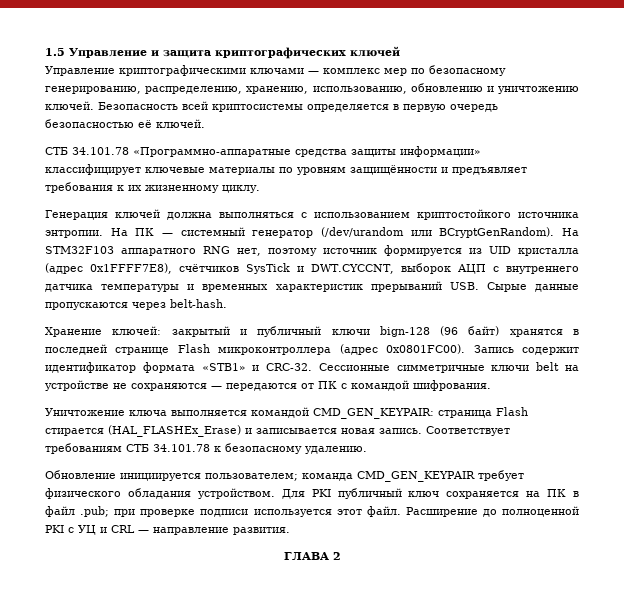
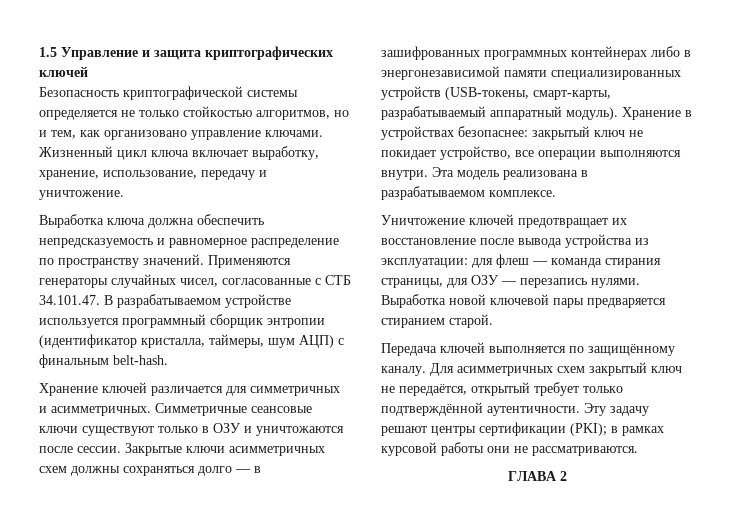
- Управление криптографическими ключами — комплекс мер по безопасному генерированию, распределению, хранению, использованию, обновлению и уничтожению ключей. Безопасность всей криптосистемы определяется в первую очередь безопасностью её ключей.
- СТБ 34.101.78 «Программно-аппаратные средства защиты информации» классифицирует ключевые материалы по уровням защищённости и предъявляет требования к их жизненному циклу.
- Генерация ключей должна выполняться с использованием криптостойкого источника энтропии. На ПК — системный генератор (/dev/urandom или BCryptGenRandom). На STM32F103 аппаратного RNG нет, поэтому источник формируется из UID кристалла (адрес 0x1FFFF7E8), счётчиков SysTick и DWT.CYCCNT, выборок АЦП с внутреннего датчика температуры и временных характеристик прерываний USB. Сырые данные пропускаются через belt-hash.
- Хранение ключей: закрытый и публичный ключи bign-128 (96 байт) хранятся в последней странице Flash микроконтроллера (адрес 0x0801FC00). Запись содержит идентификатор формата «STB1» и CRC-32. Сессионные симметричные ключи belt на устройстве не сохраняются — передаются от ПК с командой шифрования.
- Уничтожение ключа выполняется командой CMD_GEN_KEYPAIR: страница Flash стирается (HAL_FLASHEx_Erase) и записывается новая запись. Соответствует требованиям СТБ 34.101.78 к безопасному удалению.
- Обновление инициируется пользователем; команда CMD_GEN_KEYPAIR требует физического обладания устройством. Для PKI публичный ключ сохраняется на ПК в файл .pub; при проверке подписи используется этот файл. Расширение до полноценной PKI с УЦ и CRL — направление развития.
+ Безопасность криптографической системы определяется не только стойкостью алгоритмов, но и тем, как организовано управление ключами. Жизненный цикл ключа включает выработку, хранение, использование, передачу и уничтожение.
+ Выработка ключа должна обеспечить непредсказуемость и равномерное распределение по пространству значений. Применяются генераторы случайных чисел, согласованные с СТБ 34.101.47. В разрабатываемом устройстве используется программный сборщик энтропии (идентификатор кристалла, таймеры, шум АЦП) с финальным belt-hash.
+ Хранение ключей различается для симметричных и асимметричных. Симметричные сеансовые ключи существуют только в ОЗУ и уничтожаются после сессии. Закрытые ключи асимметричных схем должны сохраняться долго — в зашифрованных программных контейнерах либо в энергонезависимой памяти специализированных устройств (USB-токены, смарт-карты, разрабатываемый аппаратный модуль). Хранение в устройствах безопаснее: закрытый ключ не покидает устройство, все операции выполняются внутри. Эта модель реализована в разрабатываемом комплексе.
+ Уничтожение ключей предотвращает их восстановление после вывода устройства из эксплуатации: для флеш — команда стирания страницы, для ОЗУ — перезапись нулями. Выработка новой ключевой пары предваряется стиранием старой.
+ Передача ключей выполняется по защищённому каналу. Для асимметричных схем закрытый ключ не передаётся, открытый требует только подтверждённой аутентичности. Эту задачу решают центры сертификации (PKI); в рамках курсовой работы они не рассматриваются.

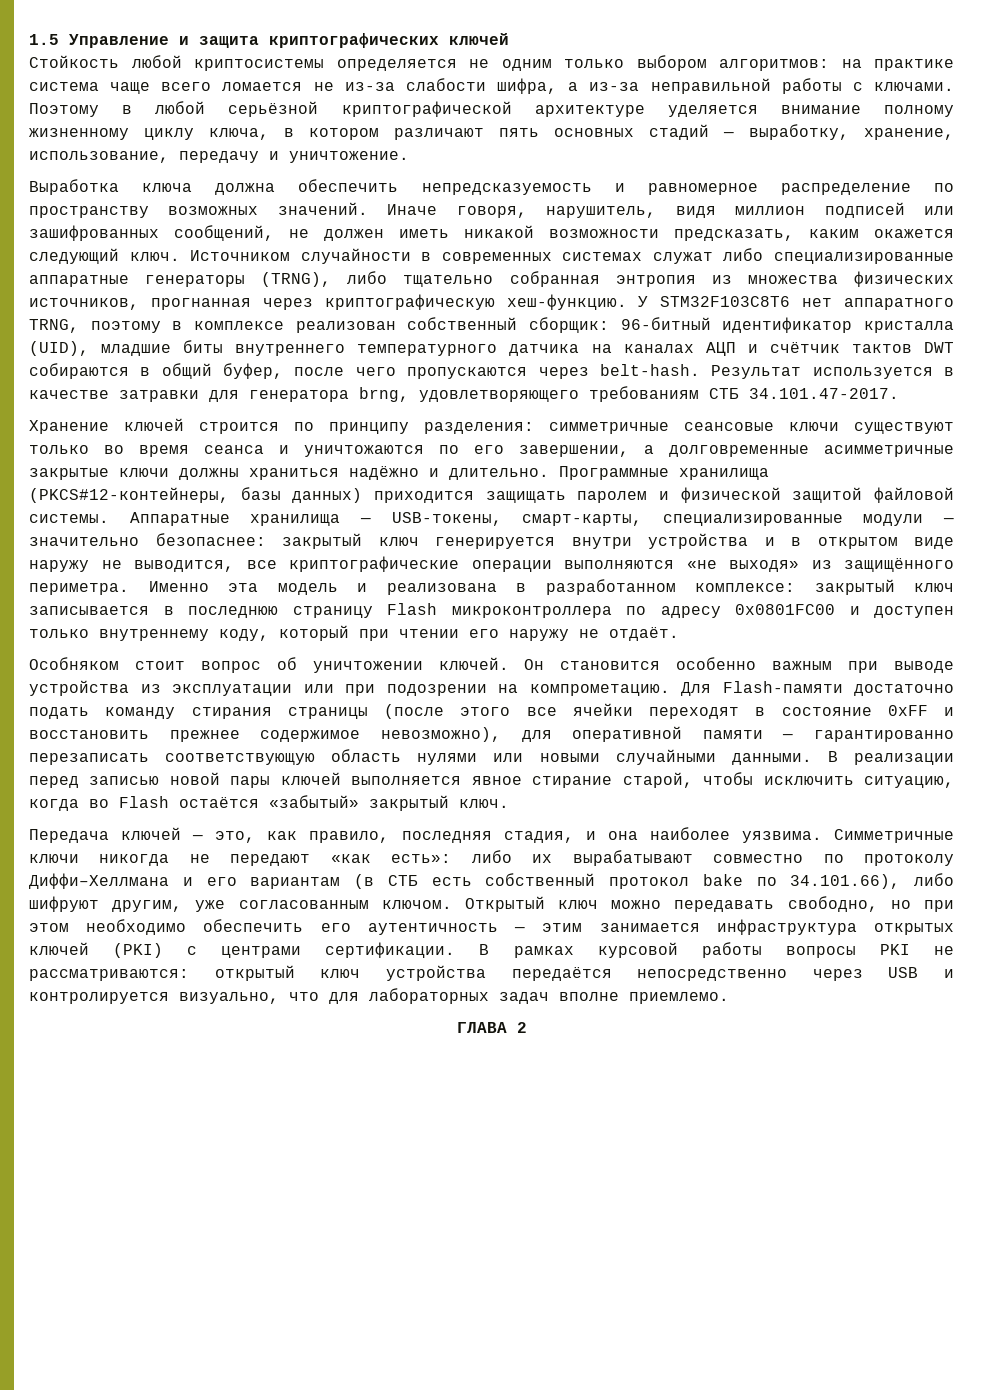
- Безопасность криптографической системы определяется не только стойкостью алгоритмов, но и тем, как организовано управление ключами. Жизненный цикл ключа включает выработку, хранение, использование, передачу и уничтожение.
+ Стойкость любой криптосистемы определяется не одним только выбором алгоритмов: на практике система чаще всего ломается не из-за слабости шифра, а из-за неправильной работы с ключами. Поэтому в любой серьёзной криптографической архитектуре уделяется внимание полному жизненному циклу ключа, в котором различают пять основных стадий — выработку, хранение, использование, передачу и уничтожение.
- Выработка ключа должна обеспечить непредсказуемость и равномерное распределение по пространству значений. Применяются генераторы случайных чисел, согласованные с СТБ 34.101.47. В разрабатываемом устройстве используется программный сборщик энтропии (идентификатор кристалла, таймеры, шум АЦП) с финальным belt-hash.
- Хранение ключей различается для симметричных и асимметричных. Симметричные сеансовые ключи существуют только в ОЗУ и уничтожаются после сессии. Закрытые ключи асимметричных схем должны сохраняться долго — в зашифрованных программных контейнерах либо в энергонезависимой памяти специализированных устройств (USB-токены, смарт-карты, разрабатываемый аппаратный модуль). Хранение в устройствах безопаснее: закрытый ключ не покидает устройство, все операции выполняются внутри. Эта модель реализована в разрабатываемом комплексе.
- Уничтожение ключей предотвращает их восстановление после вывода устройства из эксплуатации: для флеш — команда стирания страницы, для ОЗУ — перезапись нулями. Выработка новой ключевой пары предваряется стиранием старой.
- Передача ключей выполняется по защищённому каналу. Для асимметричных схем закрытый ключ не передаётся, открытый требует только подтверждённой аутентичности. Эту задачу решают центры сертификации (PKI); в рамках курсовой работы они не рассматриваются.
+ Выработка ключа должна обеспечить непредсказуемость и равномерное распределение по пространству возможных значений. Иначе говоря, нарушитель, видя миллион подписей или зашифрованных сообщений, не должен иметь никакой возможности предсказать, каким окажется следующий ключ. Источником случайности в современных системах служат либо специализированные аппаратные генераторы (TRNG), либо тщательно собранная энтропия из множества физических источников, прогнанная через криптографическую хеш-функцию. У STM32F103C8T6 нет аппаратного TRNG, поэтому в комплексе реализован собственный сборщик: 96-битный идентификатор кристалла (UID), младшие биты внутреннего температурного датчика на каналах АЦП и счётчик тактов DWT собираются в общий буфер, после чего пропускаются через belt-hash. Результат используется в качестве затравки для генератора brng, удовлетворяющего требованиям СТБ 34.101.47-2017.
+ Хранение ключей строится по принципу разделения: симметричные сеансовые ключи существуют только во время сеанса и уничтожаются по его завершении, а долговременные асимметричные закрытые ключи должны храниться надёжно и длительно. Программные хранилища (PKCS#12-контейнеры, базы данных) приходится защищать паролем и физической защитой файловой системы. Аппаратные хранилища — USB-токены, смарт-карты, специализированные модули — значительно безопаснее: закрытый ключ генерируется внутри устройства и в открытом виде наружу не выводится, все криптографические операции выполняются «не выходя» из защищённого периметра. Именно эта модель и реализована в разработанном комплексе: закрытый ключ записывается в последнюю страницу Flash микроконтроллера по адресу 0x0801FC00 и доступен только внутреннему коду, который при чтении его наружу не отдаёт.
+ Особняком стоит вопрос об уничтожении ключей. Он становится особенно важным при выводе устройства из эксплуатации или при подозрении на компрометацию. Для Flash-памяти достаточно подать команду стирания страницы (после этого все ячейки переходят в состояние 0xFF и восстановить прежнее содержимое невозможно), для оперативной памяти — гарантированно перезаписать соответствующую область нулями или новыми случайными данными. В реализации перед записью новой пары ключей выполняется явное стирание старой, чтобы исключить ситуацию, когда во Flash остаётся «забытый» закрытый ключ.
+ Передача ключей — это, как правило, последняя стадия, и она наиболее уязвима. Симметричные ключи никогда не передают «как есть»: либо их вырабатывают совместно по протоколу Диффи–Хеллмана и его вариантам (в СТБ есть собственный протокол bake по 34.101.66), либо шифруют другим, уже согласованным ключом. Открытый ключ можно передавать свободно, но при этом необходимо обеспечить его аутентичность — этим занимается инфраструктура открытых ключей (PKI) с центрами сертификации. В рамках курсовой работы вопросы PKI не рассматриваются: открытый ключ устройства передаётся непосредственно через USB и контролируется визуально, что для лабораторных задач вполне приемлемо.

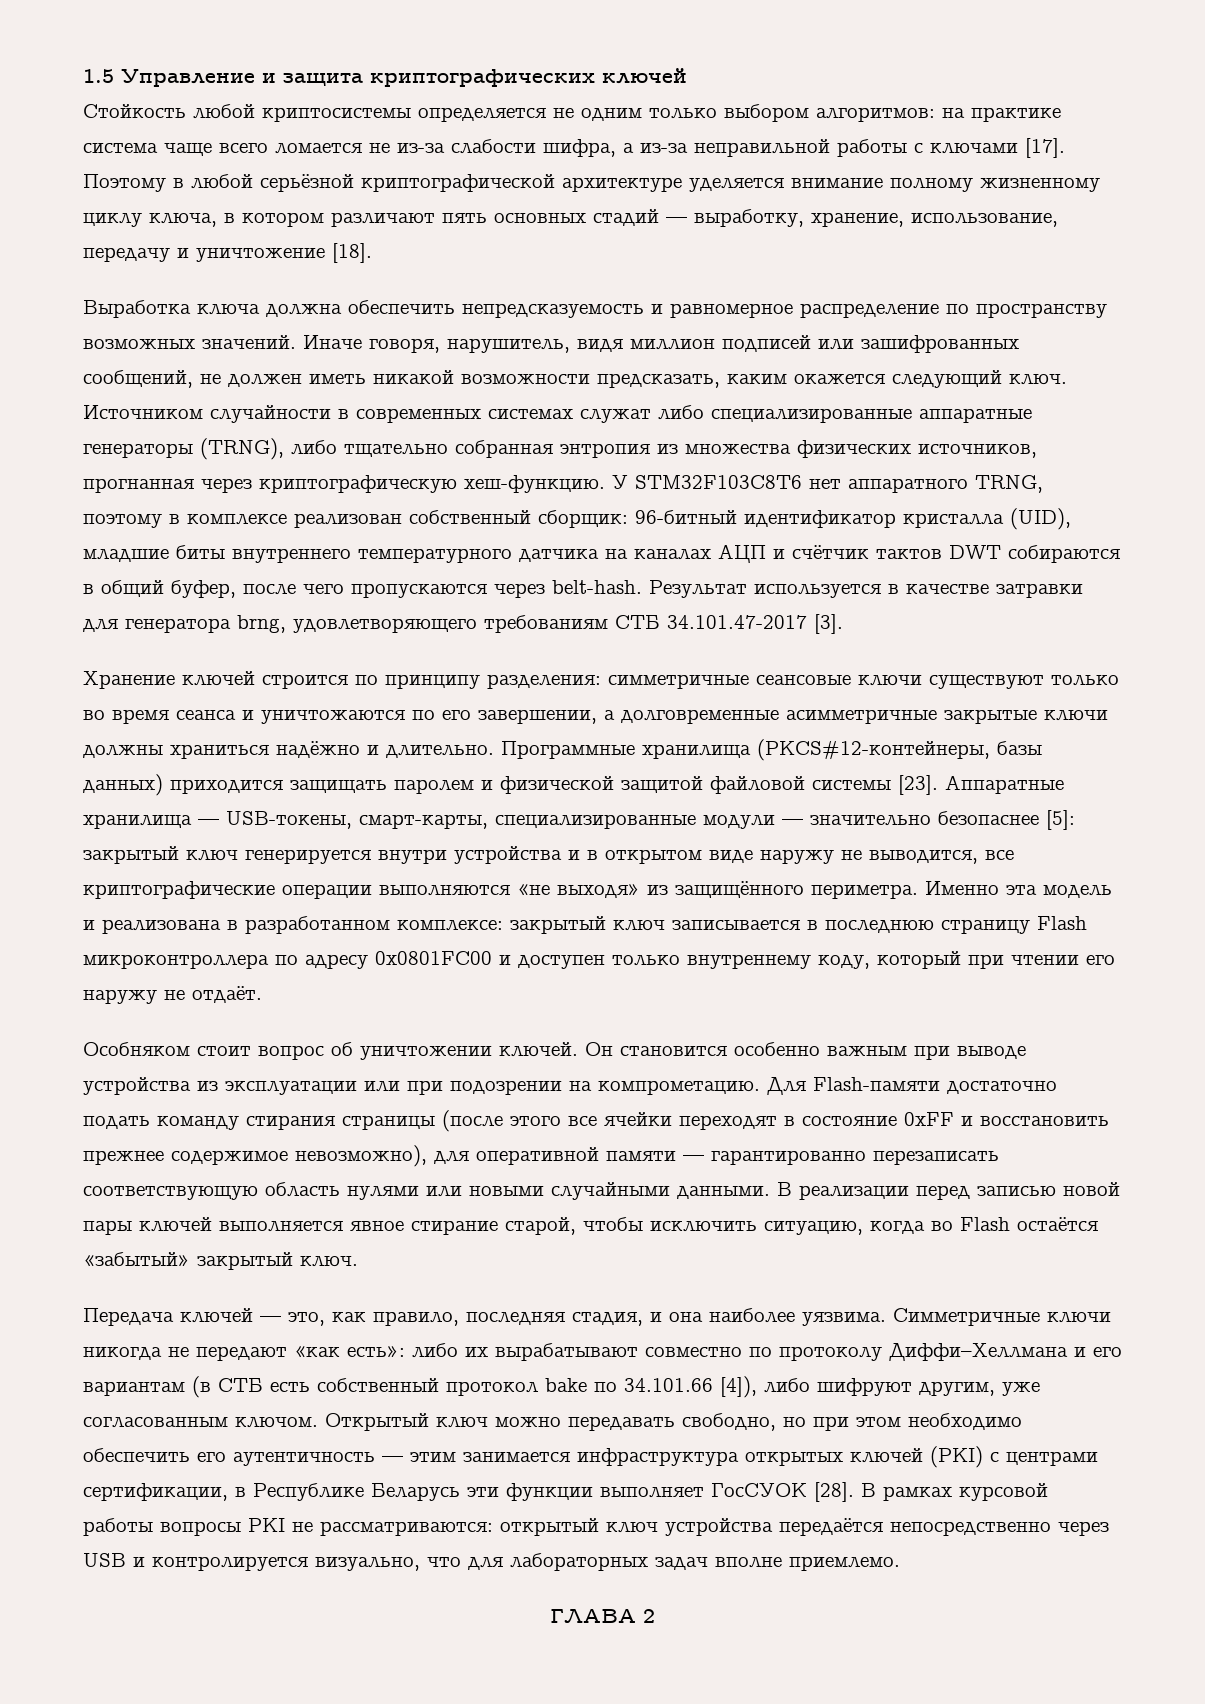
- Стойкость любой криптосистемы определяется не одним только выбором алгоритмов: на практике система чаще всего ломается не из-за слабости шифра, а из-за неправильной работы с ключами.
+ Стойкость любой криптосистемы определяется не одним только выбором алгоритмов: на практике система чаще всего ломается не из-за слабости шифра, а из-за неправильной работы с ключами [17].
- Поэтому в любой серьёзной криптографической архитектуре уделяется внимание полному жизненному циклу ключа, в котором различают пять основных стадий — выработку, хранение, использование, передачу и уничтожение.
+ Поэтому в любой серьёзной криптографической архитектуре уделяется внимание полному жизненному циклу ключа, в котором различают пять основных стадий — выработку, хранение, использование, передачу и уничтожение [18].
- Результат используется в качестве затравки для генератора brng, удовлетворяющего требованиям СТБ 34.101.47-2017.
+ Результат используется в качестве затравки для генератора brng, удовлетворяющего требованиям СТБ 34.101.47-2017 [3].
- Программные хранилища (PKCS#12-контейнеры, базы данных) приходится защищать паролем и физической защитой файловой системы.
+ Программные хранилища (PKCS#12-контейнеры, базы данных) приходится защищать паролем и физической защитой файловой системы [23].
- Аппаратные хранилища — USB-токены, смарт-карты, специализированные модули — значительно безопаснее: закрытый ключ генерируется внутри устройства и в открытом виде наружу не выводится, все криптографические операции выполняются «не выходя» из защищённого периметра.
+ Аппаратные хранилища — USB-токены, смарт-карты, специализированные модули — значительно безопаснее [5]: закрытый ключ генерируется внутри устройства и в открытом виде наружу не выводится, все криптографические операции выполняются «не выходя» из защищённого периметра.
- Симметричные ключи никогда не передают «как есть»: либо их вырабатывают совместно по протоколу Диффи–Хеллмана и его вариантам (в СТБ есть собственный протокол bake по 34.101.66), либо шифруют другим, уже согласованным ключом.
+ Симметричные ключи никогда не передают «как есть»: либо их вырабатывают совместно по протоколу Диффи–Хеллмана и его вариантам (в СТБ есть собственный протокол bake по 34.101.66 [4]), либо шифруют другим, уже согласованным ключом.
- Открытый ключ можно передавать свободно, но при этом необходимо обеспечить его аутентичность — этим занимается инфраструктура открытых ключей (PKI) с центрами сертификации.
+ Открытый ключ можно передавать свободно, но при этом необходимо обеспечить его аутентичность — этим занимается инфраструктура открытых ключей (PKI) с центрами сертификации, в Республике Беларусь эти функции выполняет ГосСУОК [28].

